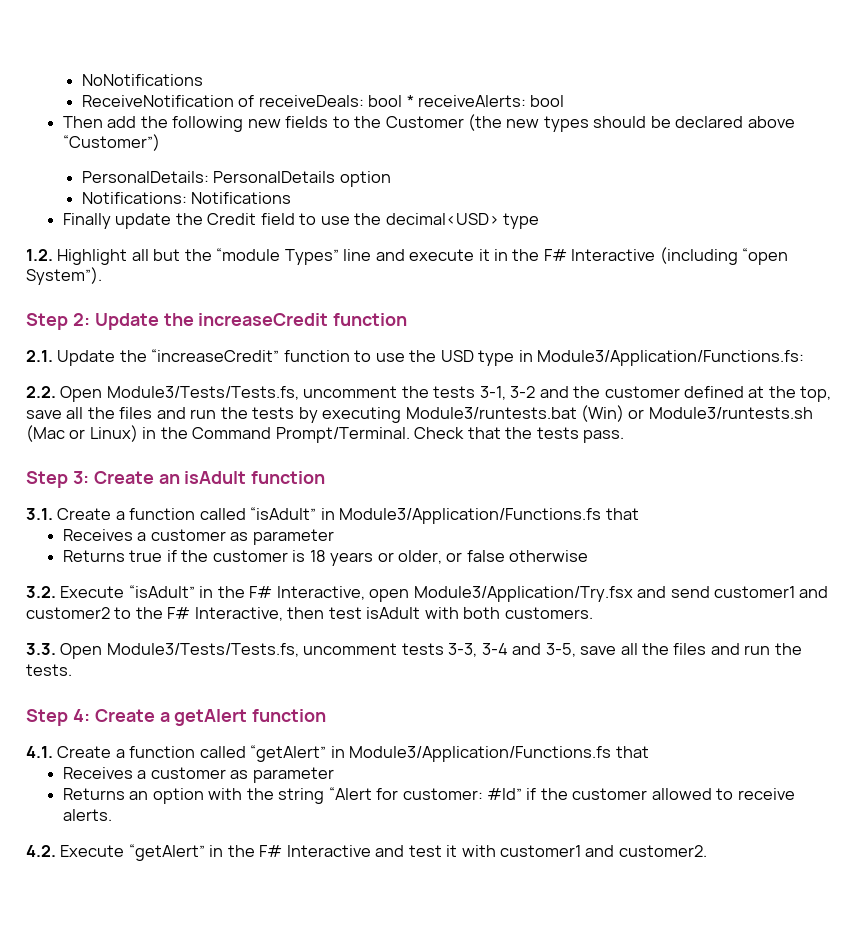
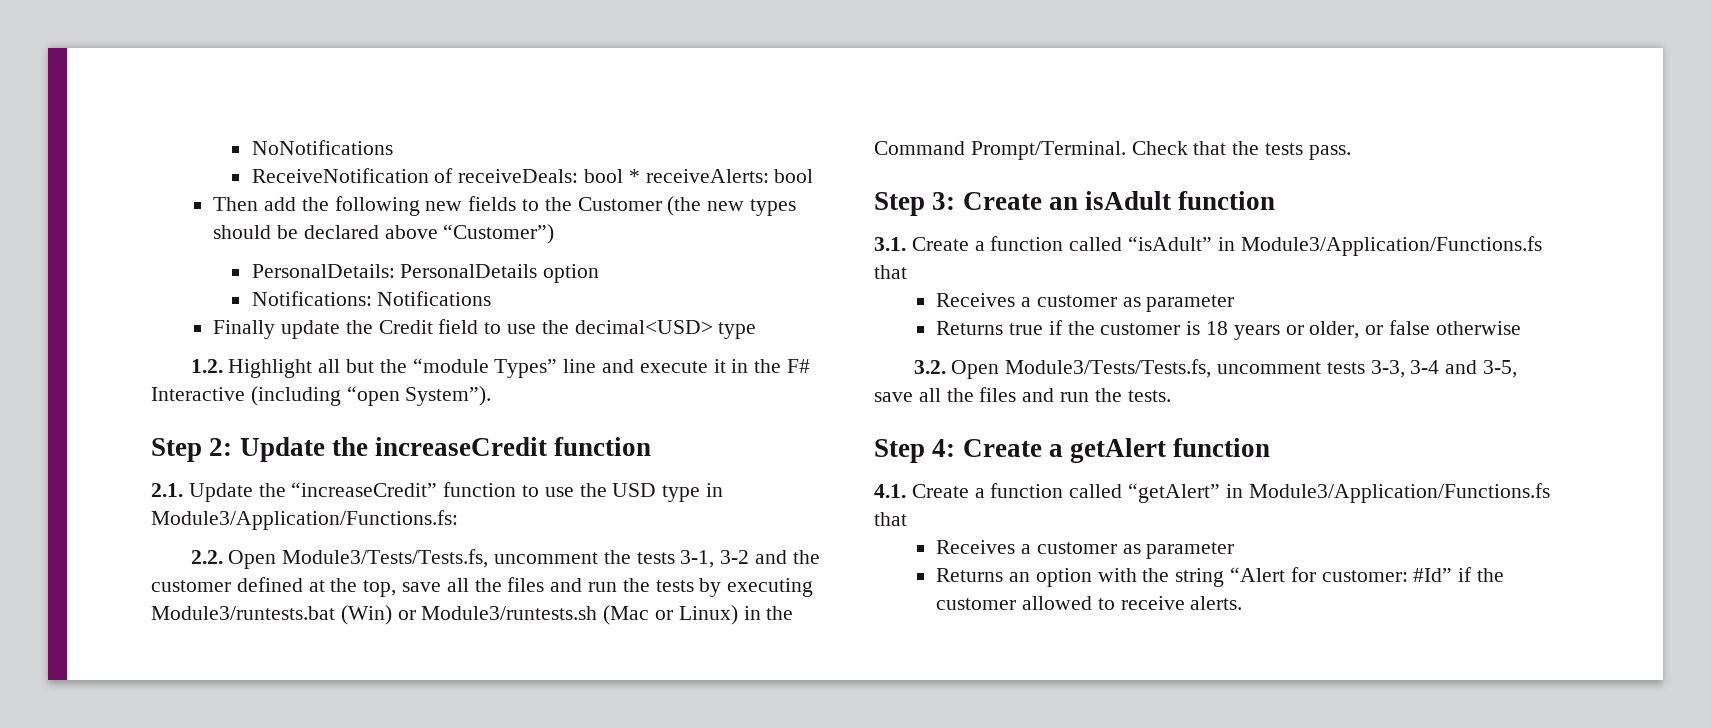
- 3.2. Execute “isAdult” in the F# Interactive, open Module3/Application/Try.fsx and send customer1 and customer2 to the F# Interactive, then test isAdult with both customers.
- 3.3. Open Module3/Tests/Tests.fs, uncomment tests 3-3, 3-4 and 3-5, save all the files and run the tests.
+ 3.2. Open Module3/Tests/Tests.fs, uncomment tests 3-3, 3-4 and 3-5, save all the files and run the tests.
- 4.2. Execute “getAlert” in the F# Interactive and test it with customer1 and customer2.

